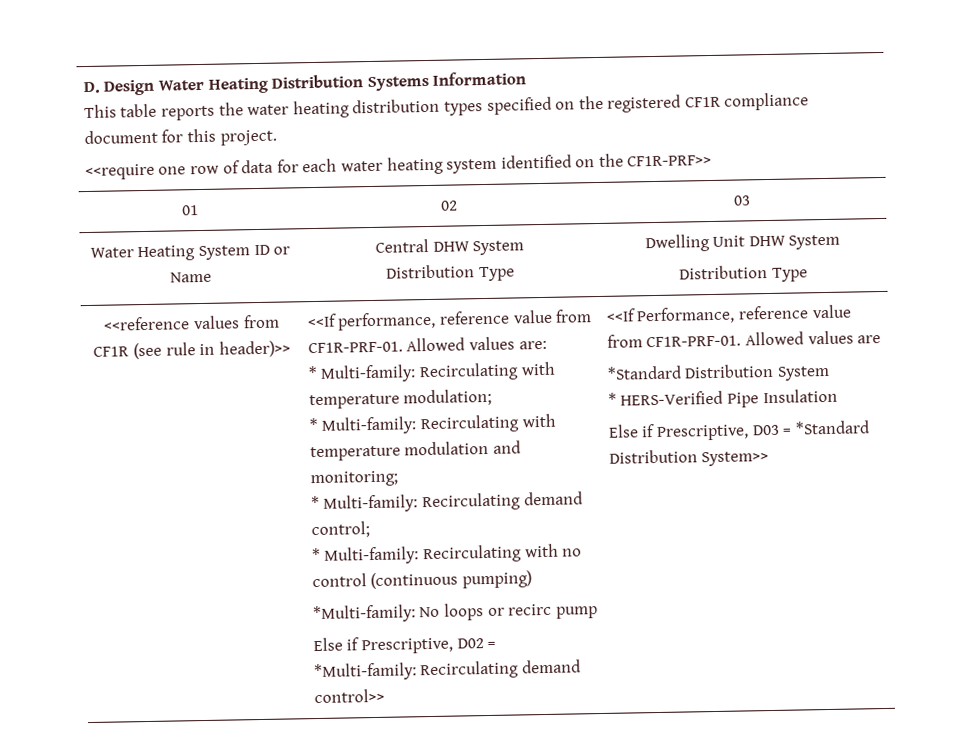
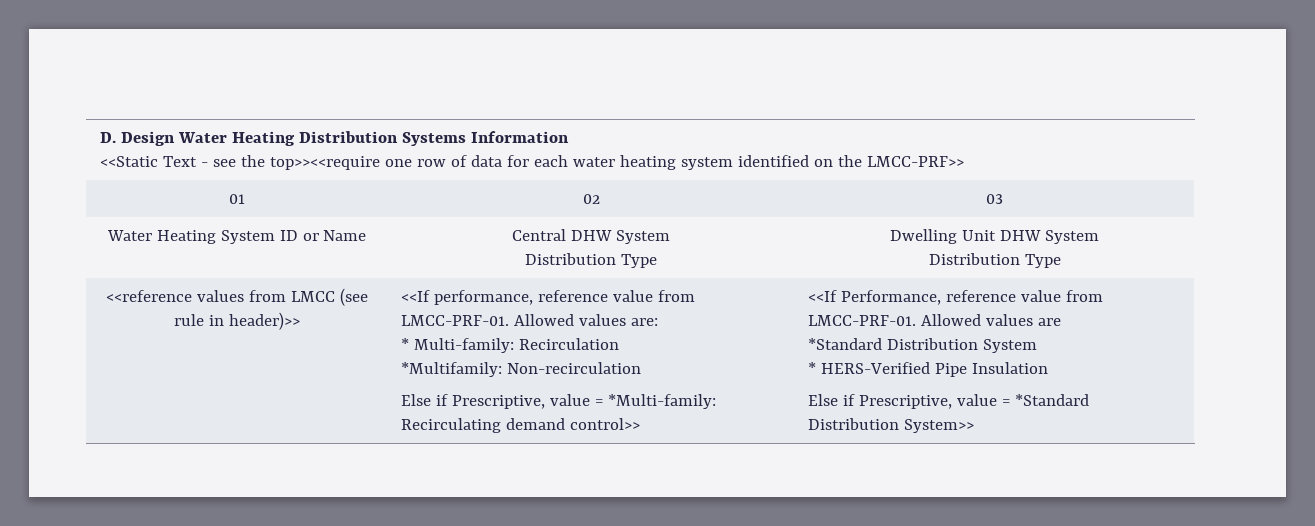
  D. Design Water Heating Distribution Systems Information
- This table reports the water heating distribution types specified on the registered CF1R compliance document for this project.
- <<require one row of data for each water heating system identified on the CF1R-PRF>>
+ <<Static Text - see the top>><<require one row of data for each water heating system identified on the LMCC-PRF>>
- <<reference values from CF1R (see rule in header)>>
+ <<reference values from LMCC (see rule in header)>>
- <<If performance, reference value from CF1R-PRF-01.
+ <<If performance, reference value from LMCC-PRF-01.
- * Multi-family: Recirculating with temperature modulation;
- * Multi-family: Recirculating with temperature modulation and monitoring;
- * Multi-family: Recirculating demand control;
- * Multi-family: Recirculating with no control (continuous pumping)
- *Multi-family: No loops or recirc pump
- Else if Prescriptive, D02 = *Multi-family: Recirculating demand control>>
+ * Multi-family: Recirculation
+ *Multifamily: Non-recirculation
+ Else if Prescriptive, value = *Multi-family: Recirculating demand control>>
- <<If Performance, reference value from CF1R-PRF-01.
+ <<If Performance, reference value from LMCC-PRF-01.
- Else if Prescriptive, D03 = *Standard Distribution System>>
+ Else if Prescriptive, value = *Standard Distribution System>>

